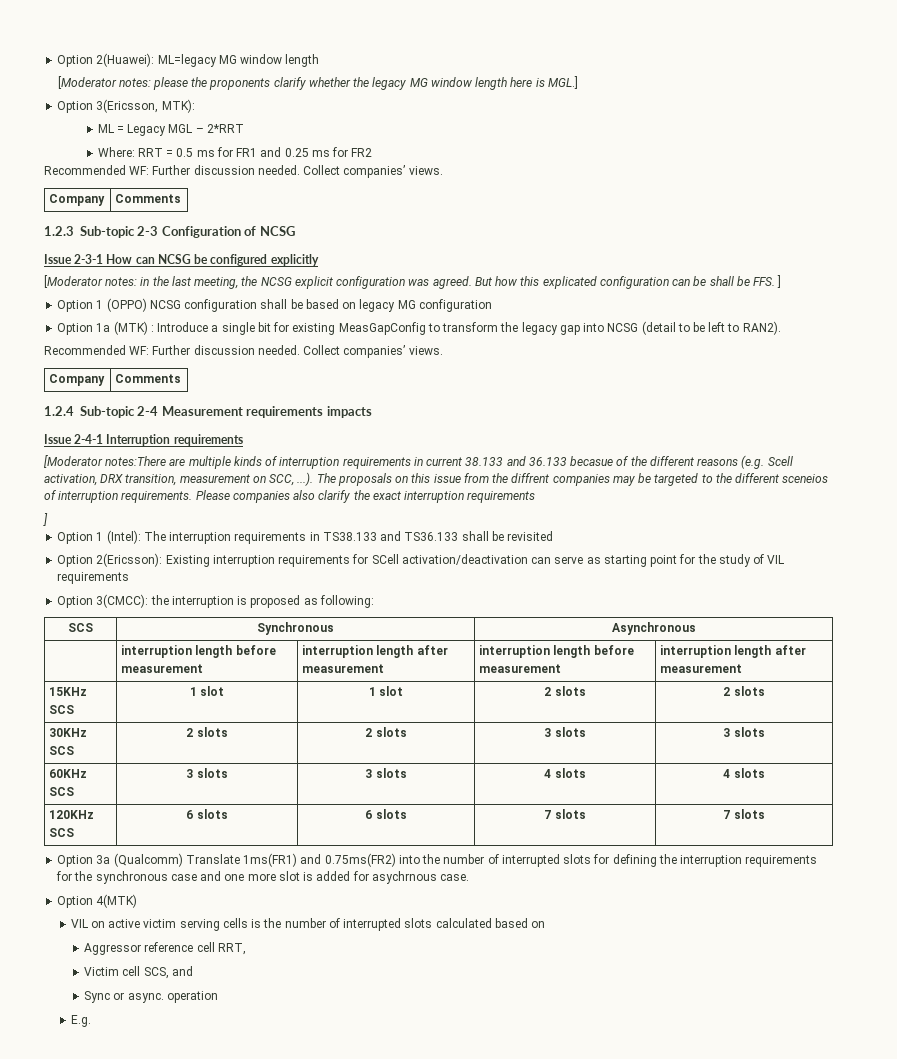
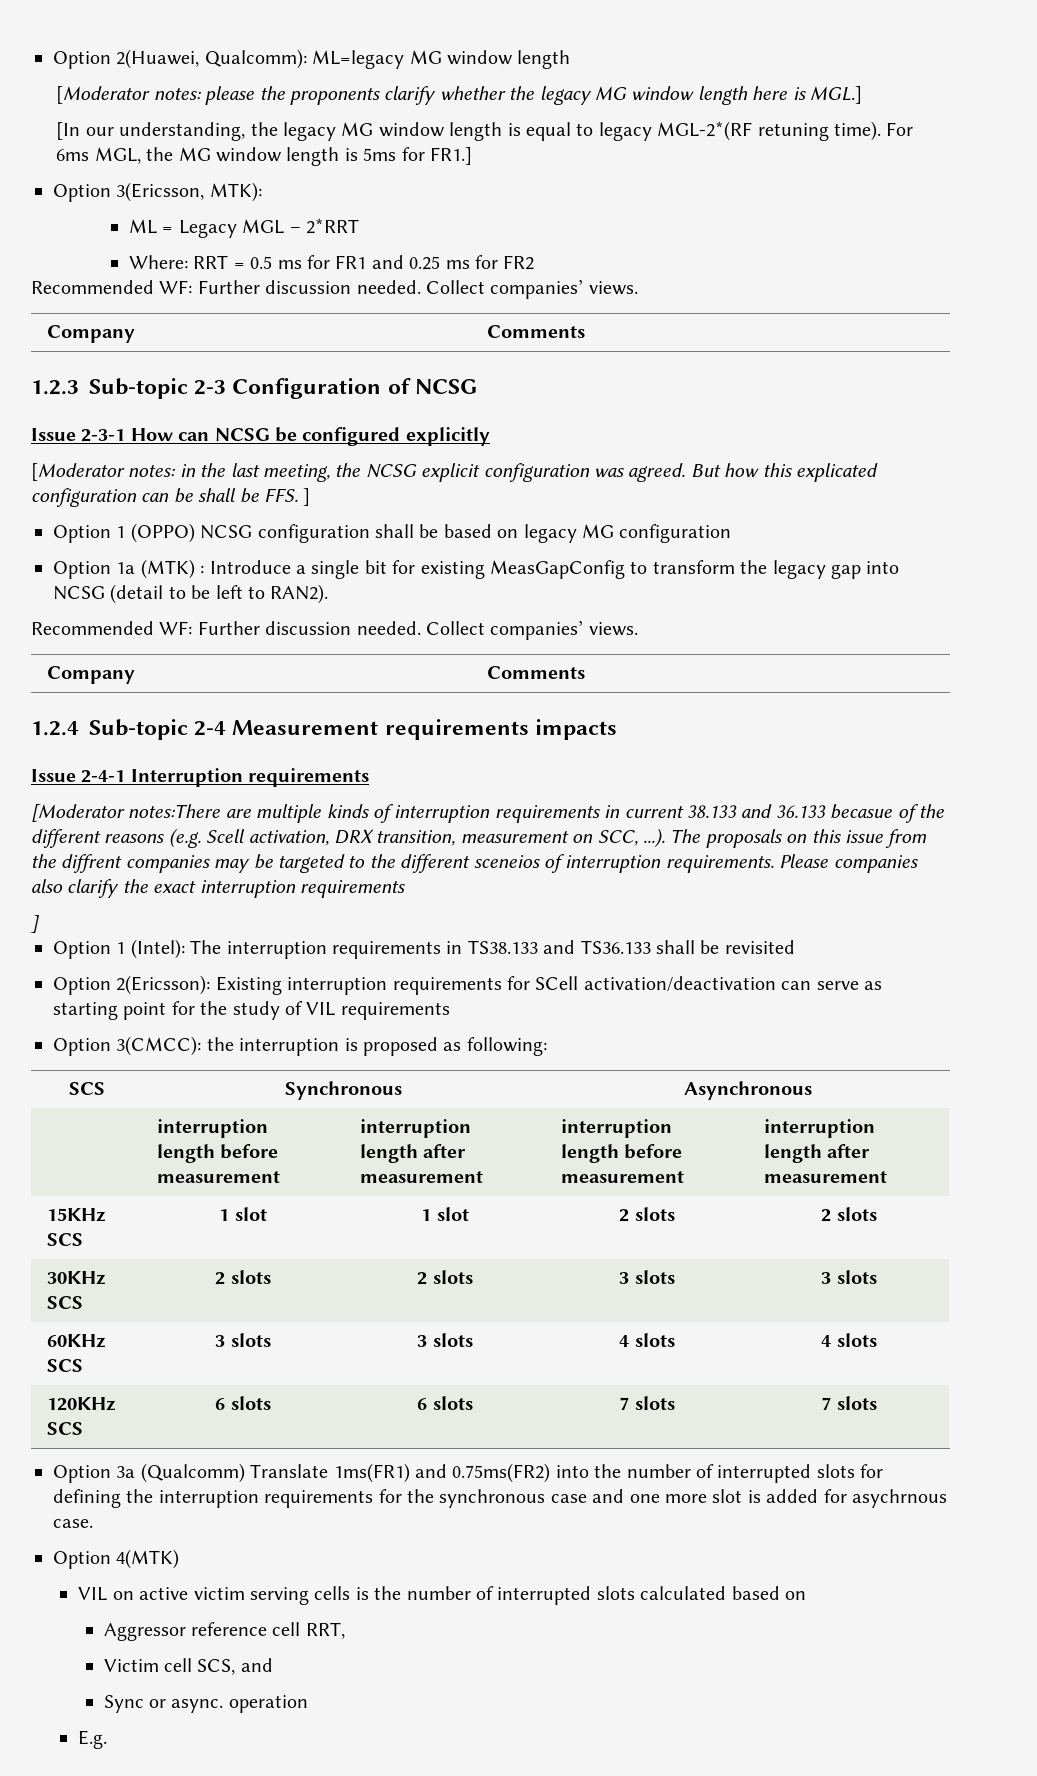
- Option 2(Huawei): ML=legacy MG window length
+ Option 2(Huawei, Qualcomm): ML=legacy MG window length
+ [In our understanding, the legacy MG window length is equal to legacy MGL-2*(RF retuning time). For 6ms MGL, the MG window length is 5ms for FR1.]

